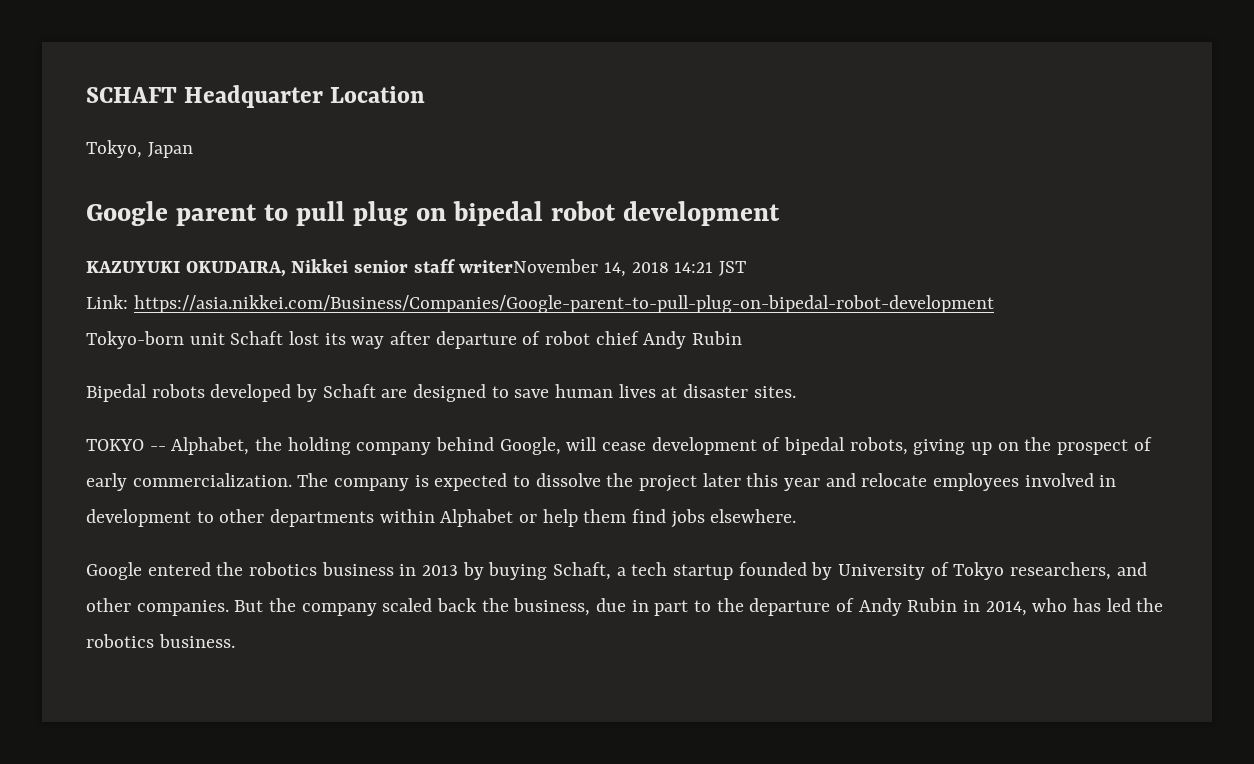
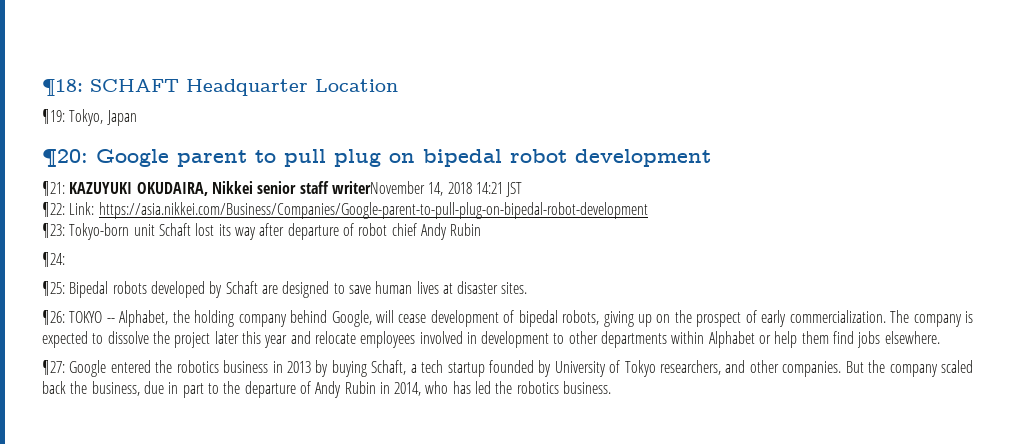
- SCHAFT Headquarter Location
+ ¶18: SCHAFT Headquarter Location
- Tokyo, Japan
+ ¶19: Tokyo, Japan
- Google parent to pull plug on bipedal robot development
+ ¶20: Google parent to pull plug on bipedal robot development
- KAZUYUKI OKUDAIRA, Nikkei senior staff writerNovember 14, 2018 14:21 JST
+ ¶21: KAZUYUKI OKUDAIRA, Nikkei senior staff writerNovember 14, 2018 14:21 JST
- Link: https://asia.nikkei.com/Business/Companies/Google-parent-to-pull-plug-on-bipedal-robot-development
+ ¶22: Link: https://asia.nikkei.com/Business/Companies/Google-parent-to-pull-plug-on-bipedal-robot-development
- Tokyo-born unit Schaft lost its way after departure of robot chief Andy Rubin
+ ¶23: Tokyo-born unit Schaft lost its way after departure of robot chief Andy Rubin
- Bipedal robots developed by Schaft are designed to save human lives at disaster sites.
+ ¶24:
+ ¶25: Bipedal robots developed by Schaft are designed to save human lives at disaster sites.
- TOKYO -- Alphabet, the holding company behind Google, will cease development of bipedal robots, giving up on the prospect of early commercialization.
+ ¶26: TOKYO -- Alphabet, the holding company behind Google, will cease development of bipedal robots, giving up on the prospect of early commercialization.
- Google entered the robotics business in 2013 by buying Schaft, a tech startup founded by University of Tokyo researchers, and other companies.
+ ¶27: Google entered the robotics business in 2013 by buying Schaft, a tech startup founded by University of Tokyo researchers, and other companies.

